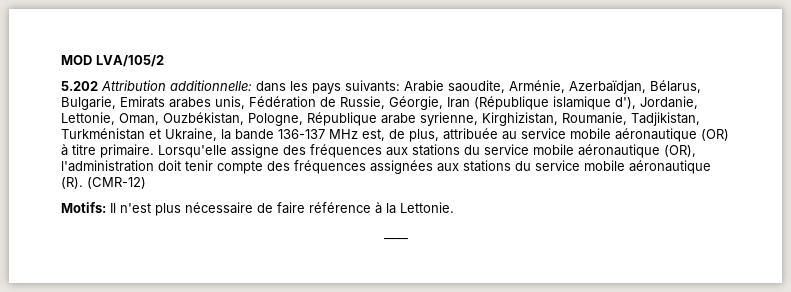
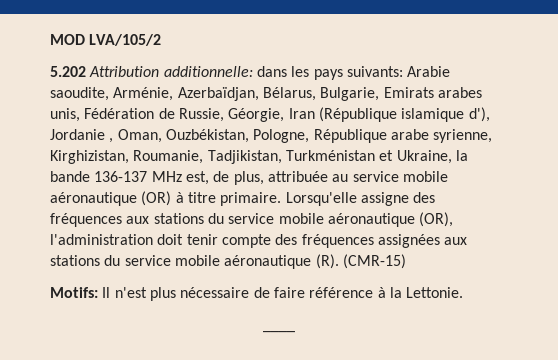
- 5.202 Attribution additionnelle: dans les pays suivants: Arabie saoudite, Arménie, Azerbaïdjan, Bélarus, Bulgarie, Emirats arabes unis, Fédération de Russie, Géorgie, Iran (République islamique d'), Jordanie, Lettonie, Oman, Ouzbékistan, Pologne, République arabe syrienne, Kirghizistan, Roumanie, Tadjikistan, Turkménistan et Ukraine, la bande 136-137 MHz est, de plus, attribuée au service mobile aéronautique (OR) à titre primaire.
+ 5.202 Attribution additionnelle: dans les pays suivants: Arabie saoudite, Arménie, Azerbaïdjan, Bélarus, Bulgarie, Emirats arabes unis, Fédération de Russie, Géorgie, Iran (République islamique d'), Jordanie , Oman, Ouzbékistan, Pologne, République arabe syrienne, Kirghizistan, Roumanie, Tadjikistan, Turkménistan et Ukraine, la bande 136-137 MHz est, de plus, attribuée au service mobile aéronautique (OR) à titre primaire.
- Lorsqu'elle assigne des fréquences aux stations du service mobile aéronautique (OR), l'administration doit tenir compte des fréquences assignées aux stations du service mobile aéronautique (R). (CMR-12)
+ Lorsqu'elle assigne des fréquences aux stations du service mobile aéronautique (OR), l'administration doit tenir compte des fréquences assignées aux stations du service mobile aéronautique (R). (CMR-15)

